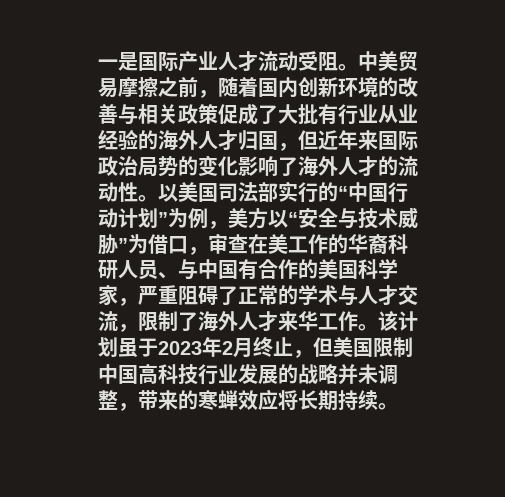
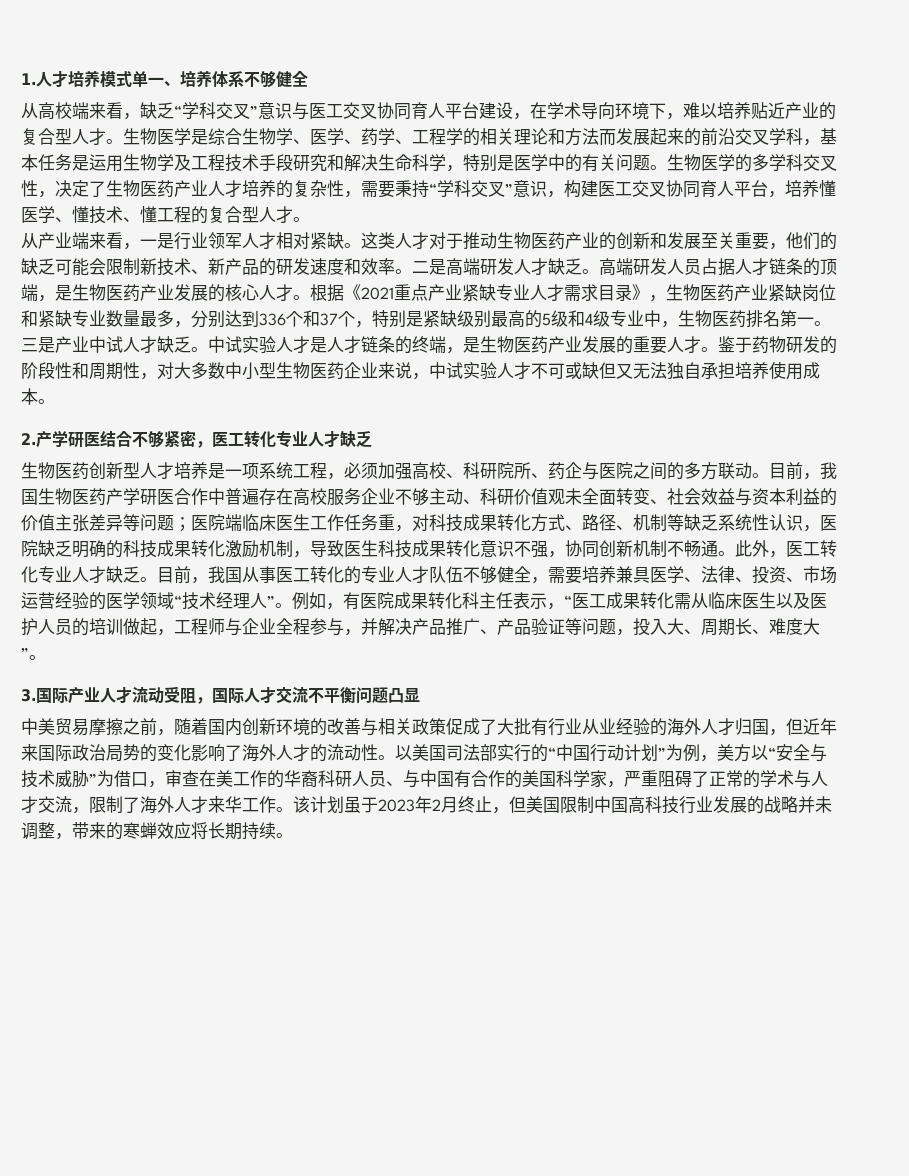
- 一是国际产业人才流动受阻。中美贸易摩擦之前，随着国内创新环境的改善与相关政策促成了大批有行业从业经验的海外人才归国，但近年来国际政治局势的变化影响了海外人才的流动性。
+ 1.人才培养模式单一、培养体系不够健全
+ 从高校端来看，缺乏“学科交叉”意识与医工交叉协同育人平台建设，在学术导向环境下，难以培养贴近产业的复合型人才。生物医学是综合生物学、医学、药学、工程学的相关理论和方法而发展起来的前沿交叉学科，基本任务是运用生物学及工程技术手段研究和解决生命科学，特别是医学中的有关问题。生物医学的多学科交叉性，决定了生物医药产业人才培养的复杂性，需要秉持“学科交叉”意识，构建医工交叉协同育人平台，培养懂医学、懂技术、懂工程的复合型人才。
+ 从产业端来看，一是行业领军人才相对紧缺。这类人才对于推动生物医药产业的创新和发展至关重要，他们的缺乏可能会限制新技术、新产品的研发速度和效率。二是高端研发人才缺乏。高端研发人员占据人才链条的顶端，是生物医药产业发展的核心人才。根据《2021重点产业紧缺专业人才需求目录》，生物医药产业紧缺岗位和紧缺专业数量最多，分别达到336个和37个，特别是紧缺级别最高的5级和4级专业中，生物医药排名第一。三是产业中试人才缺乏。中试实验人才是人才链条的终端，是生物医药产业发展的重要人才。鉴于药物研发的阶段性和周期性，对大多数中小型生物医药企业来说，中试实验人才不可或缺但又无法独自承担培养使用成本。
+ 2.产学研医结合不够紧密，医工转化专业人才缺乏
+ 生物医药创新型人才培养是一项系统工程，必须加强高校、科研院所、药企与医院之间的多方联动。目前，我国生物医药产学研医合作中普遍存在高校服务企业不够主动、科研价值观未全面转变、社会效益与资本利益的价值主张差异等问题；医院端临床医生工作任务重，对科技成果转化方式、路径、机制等缺乏系统性认识，医院缺乏明确的科技成果转化激励机制，导致医生科技成果转化意识不强，协同创新机制不畅通。此外，医工转化专业人才缺乏。目前，我国从事医工转化的专业人才队伍不够健全，需要培养兼具医学、法律、投资、市场运营经验的医学领域“技术经理人”。例如，有医院成果转化科主任表示，“医工成果转化需从临床医生以及医护人员的培训做起，工程师与企业全程参与，并解决产品推广、产品验证等问题，投入大、周期长、难度大”。
+ 3.国际产业人才流动受阻，国际人才交流不平衡问题凸显
+ 中美贸易摩擦之前，随着国内创新环境的改善与相关政策促成了大批有行业从业经验的海外人才归国，但近年来国际政治局势的变化影响了海外人才的流动性。

